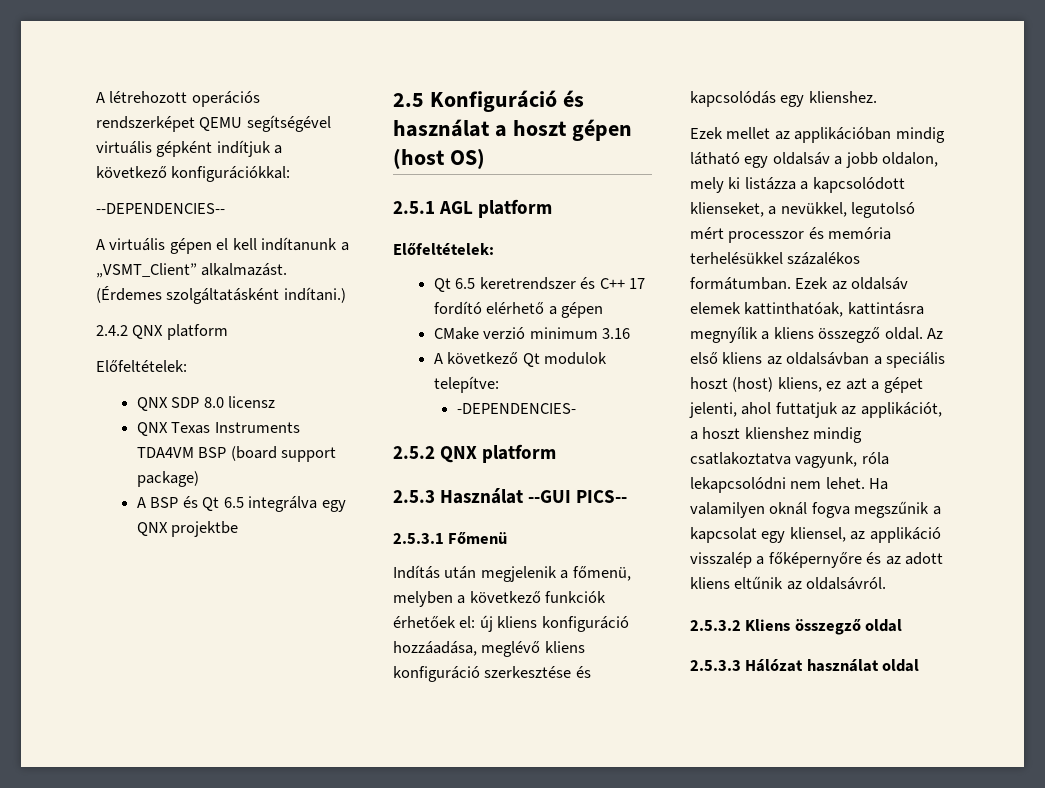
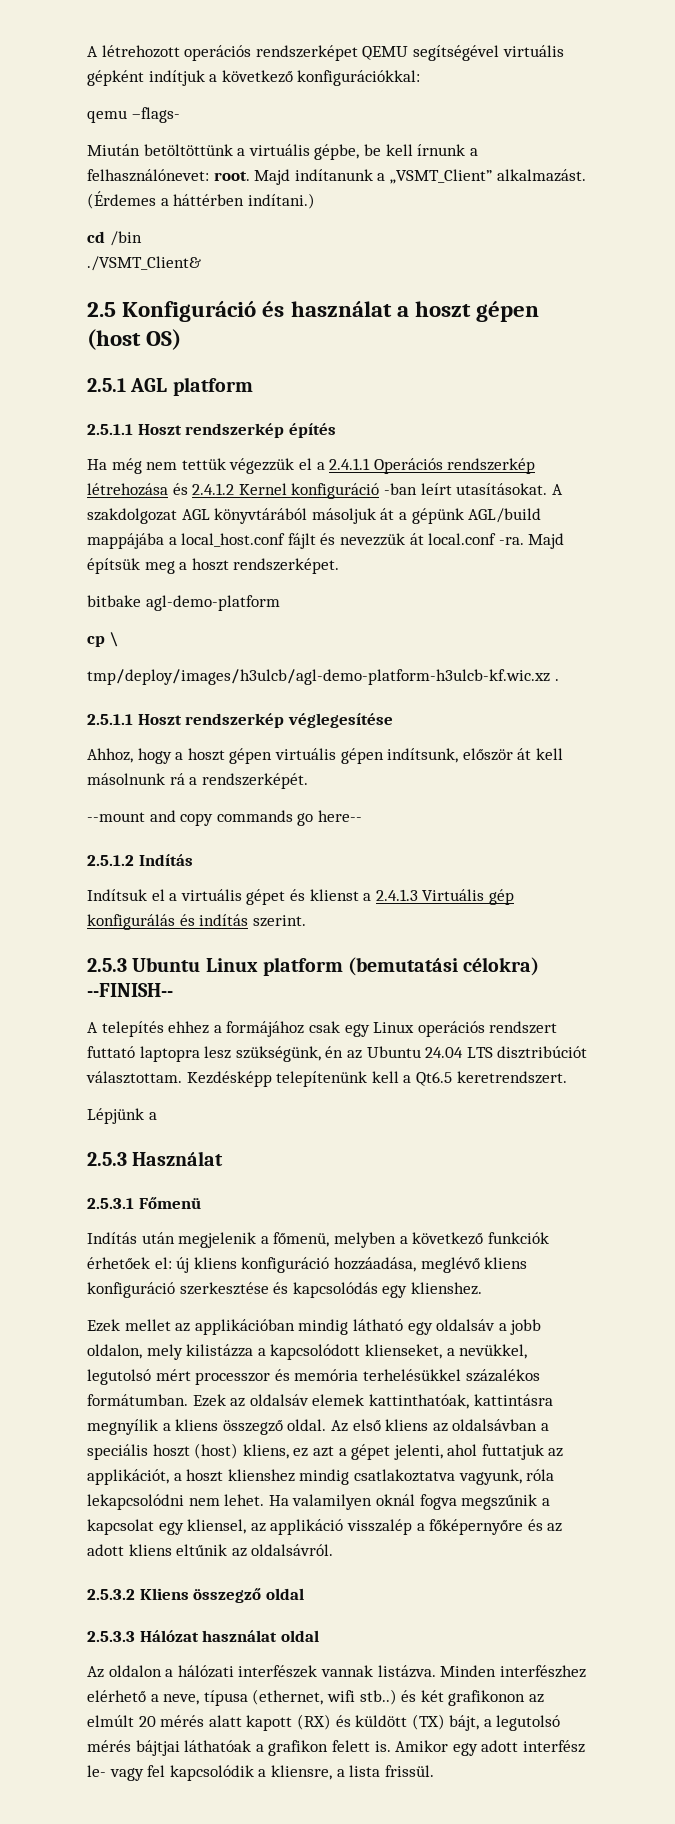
- --DEPENDENCIES--
- A virtuális gépen el kell indítanunk a „VSMT_Client” alkalmazást.
+ qemu –flags-
+ Miután betöltöttünk a virtuális gépbe, be kell írnunk a felhasználónevet: root. Majd indítanunk a „VSMT_Client” alkalmazást.
- (Érdemes szolgáltatásként indítani.)
+ (Érdemes a háttérben indítani.)
- 2.4.2 QNX platform
- Előfeltételek:
- QNX SDP 8.0 licensz
- QNX Texas Instruments TDA4VM BSP (board support package)
- A BSP és Qt 6.5 integrálva egy QNX projektbe
+ cd /bin
+ ./VSMT_Client&
  2.5.1 AGL platform
- Előfeltételek:
- Qt 6.5 keretrendszer és C++ 17 fordító elérhető a gépen
- CMake verzió minimum 3.16
- A következő Qt modulok telepítve:
- -DEPENDENCIES-
- 2.5.2 QNX platform
+ 2.5.1.1 Hoszt rendszerkép építés
+ Ha még nem tettük végezzük el a 2.4.1.1 Operációs rendszerkép létrehozása és 2.4.1.2 Kernel konfiguráció -ban leírt utasításokat. A szakdolgozat AGL könyvtárából másoljuk át a gépünk AGL/build mappájába a local_host.conf fájlt és nevezzük át local.conf -ra. Majd építsük meg a hoszt rendszerképet.
+ bitbake agl-demo-platform
+ cp \
+ tmp/deploy/images/h3ulcb/agl-demo-platform-h3ulcb-kf.wic.xz .
+ 2.5.1.1 Hoszt rendszerkép véglegesítése
+ Ahhoz, hogy a hoszt gépen virtuális gépen indítsunk, először át kell másolnunk rá a rendszerképét.
+ --mount and copy commands go here--
+ 2.5.1.2 Indítás
+ Indítsuk el a virtuális gépet és klienst a 2.4.1.3 Virtuális gép konfigurálás és indítás szerint.
+ 2.5.3 Ubuntu Linux platform (bemutatási célokra) --FINISH--
+ A telepítés ehhez a formájához csak egy Linux operációs rendszert futtató laptopra lesz szükségünk, én az Ubuntu 24.04 LTS disztribúciót választottam. Kezdésképp telepítenünk kell a Qt6.5 keretrendszert.
+ Lépjünk a
- 2.5.3 Használat --GUI PICS--
+ 2.5.3 Használat
- Ezek mellet az applikációban mindig látható egy oldalsáv a jobb oldalon, mely ki listázza a kapcsolódott klienseket, a nevükkel, legutolsó mért processzor és memória terhelésükkel százalékos formátumban.
+ Ezek mellet az applikációban mindig látható egy oldalsáv a jobb oldalon, mely kilistázza a kapcsolódott klienseket, a nevükkel, legutolsó mért processzor és memória terhelésükkel százalékos formátumban.
+ Az oldalon a hálózati interfészek vannak listázva. Minden interfészhez elérhető a neve, típusa (ethernet, wifi stb..) és két grafikonon az elmúlt 20 mérés alatt kapott (RX) és küldött (TX) bájt, a legutolsó mérés bájtjai láthatóak a grafikon felett is. Amikor egy adott interfész le- vagy fel kapcsolódik a kliensre, a lista frissül.

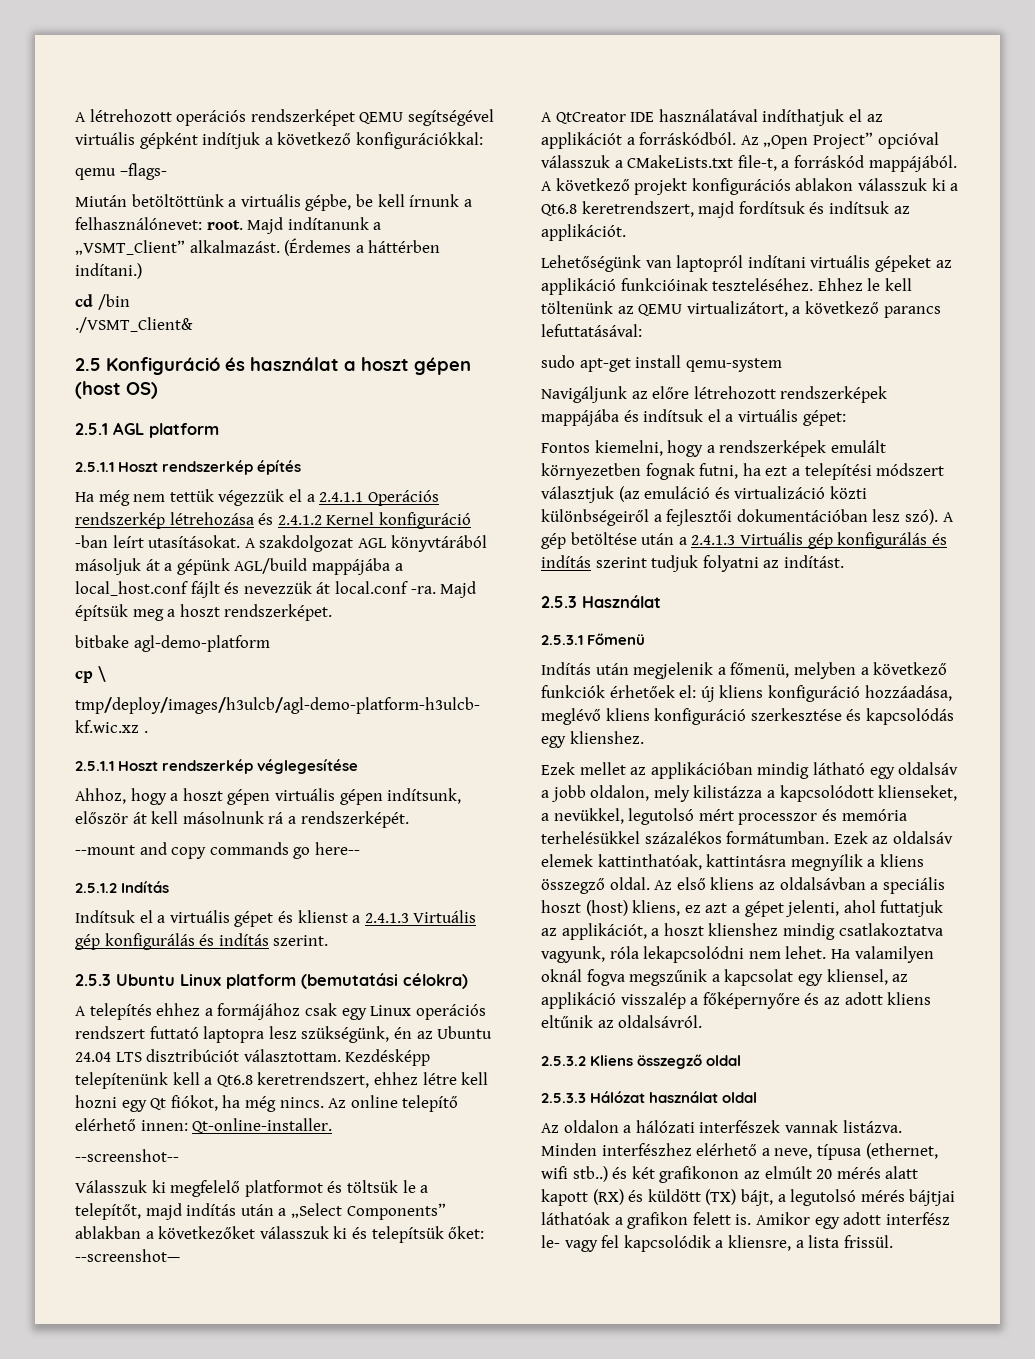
- 2.5.3 Ubuntu Linux platform (bemutatási célokra) --FINISH--
+ 2.5.3 Ubuntu Linux platform (bemutatási célokra)
- Kezdésképp telepítenünk kell a Qt6.5 keretrendszert.
- Lépjünk a
+ Kezdésképp telepítenünk kell a Qt6.8 keretrendszert, ehhez létre kell hozni egy Qt fiókot, ha még nincs. Az online telepítő elérhető innen: Qt-online-installer.
+ --screenshot--
+ Válasszuk ki megfelelő platformot és töltsük le a telepítőt, majd indítás után a „Select Components” ablakban a következőket válasszuk ki és telepítsük őket: --screenshot—
+ A QtCreator IDE használatával indíthatjuk el az applikációt a forráskódból. Az „Open Project” opcióval válasszuk a CMakeLists.txt file-t, a forráskód mappájából. A következő projekt konfigurációs ablakon válasszuk ki a Qt6.8 keretrendszert, majd fordítsuk és indítsuk az applikációt.
+ Lehetőségünk van laptopról indítani virtuális gépeket az applikáció funkcióinak teszteléséhez. Ehhez le kell töltenünk az QEMU virtualizátort, a következő parancs lefuttatásával:
+ sudo apt-get install qemu-system
+ Navigáljunk az előre létrehozott rendszerképek mappájába és indítsuk el a virtuális gépet:
+ Fontos kiemelni, hogy a rendszerképek emulált környezetben fognak futni, ha ezt a telepítési módszert választjuk (az emuláció és virtualizáció közti különbségeiről a fejlesztői dokumentációban lesz szó). A gép betöltése után a 2.4.1.3 Virtuális gép konfigurálás és indítás szerint tudjuk folyatni az indítást.

